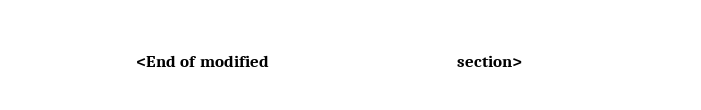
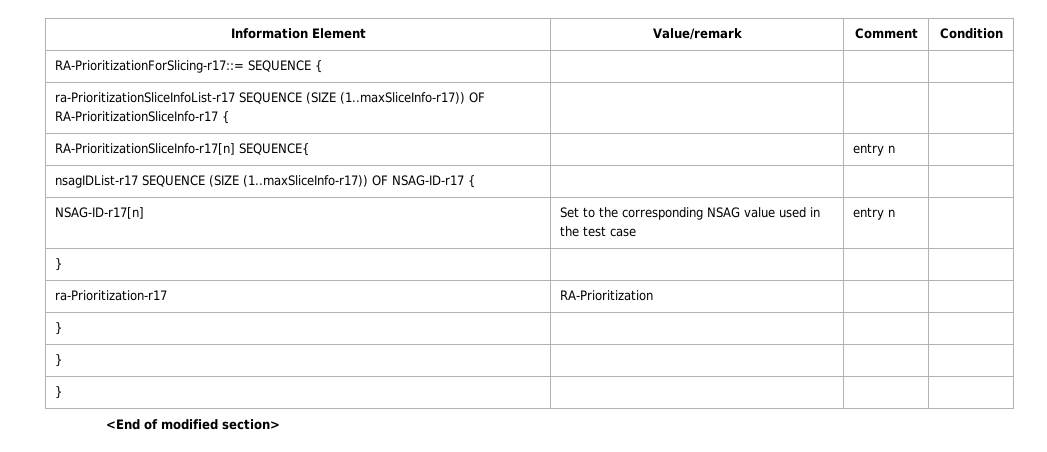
+ Information Element | Value/remark | Comment | Condition
+ RA-PrioritizationForSlicing-r17::= SEQUENCE { | | |
+ ra-PrioritizationSliceInfoList-r17 SEQUENCE (SIZE (1..maxSliceInfo-r17)) OF RA-PrioritizationSliceInfo-r17 { | | |
+ RA-PrioritizationSliceInfo-r17[n] SEQUENCE{ | | entry n |
+ nsagIDList-r17 SEQUENCE (SIZE (1..maxSliceInfo-r17)) OF NSAG-ID-r17 { | | |
+ NSAG-ID-r17[n] | Set to the corresponding NSAG value used in the test case | entry n |
+ } | | |
+ ra-Prioritization-r17 | RA-Prioritization | |
+ } | | |
+ } | | |
+ } | | |

